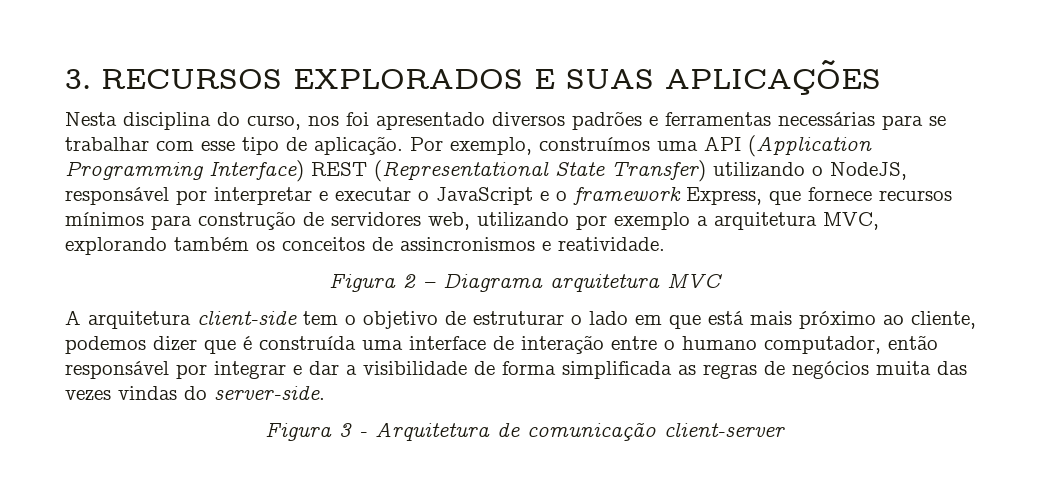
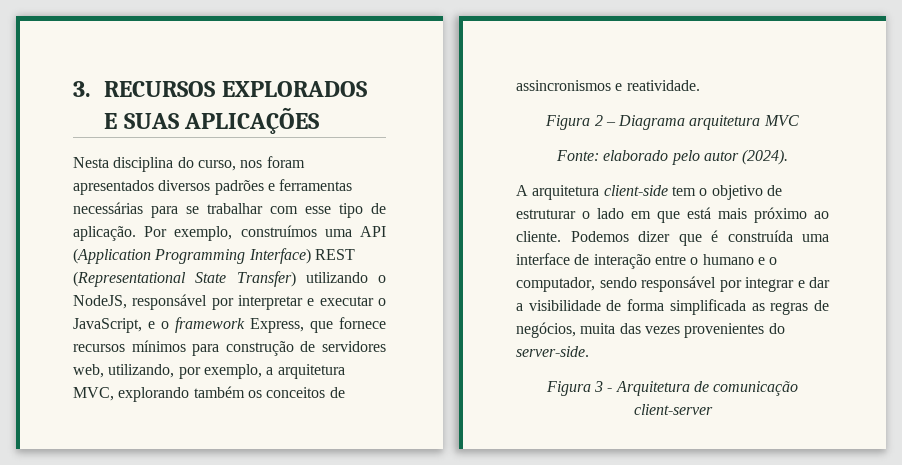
- Nesta disciplina do curso, nos foi apresentado diversos padrões e ferramentas necessárias para se trabalhar com esse tipo de aplicação.
+ Nesta disciplina do curso, nos foram apresentados diversos padrões e ferramentas necessárias para se trabalhar com esse tipo de aplicação.
- Por exemplo, construímos uma API (Application Programming Interface) REST (Representational State Transfer) utilizando o NodeJS, responsável por interpretar e executar o JavaScript e o framework Express, que fornece recursos mínimos para construção de servidores web, utilizando por exemplo a arquitetura MVC, explorando também os conceitos de assincronismos e reatividade.
+ Por exemplo, construímos uma API (Application Programming Interface) REST (Representational State Transfer) utilizando o NodeJS, responsável por interpretar e executar o JavaScript, e o framework Express, que fornece recursos mínimos para construção de servidores web, utilizando, por exemplo, a arquitetura MVC, explorando também os conceitos de assincronismos e reatividade.
+ Fonte: elaborado pelo autor (2024).
- A arquitetura client-side tem o objetivo de estruturar o lado em que está mais próximo ao cliente, podemos dizer que é construída uma interface de interação entre o humano computador, então responsável por integrar e dar a visibilidade de forma simplificada as regras de negócios muita das vezes vindas do server-side.
+ A arquitetura client-side tem o objetivo de estruturar o lado em que está mais próximo ao cliente. Podemos dizer que é construída uma interface de interação entre o humano e o computador, sendo responsável por integrar e dar a visibilidade de forma simplificada as regras de negócios, muita das vezes provenientes do server-side.

